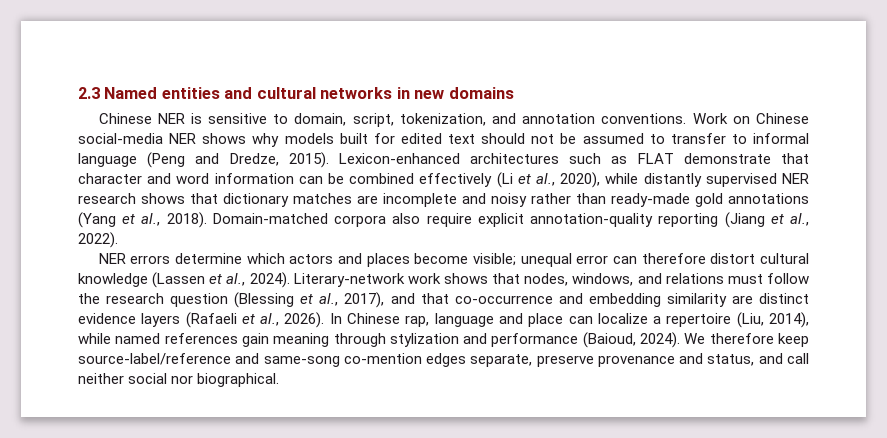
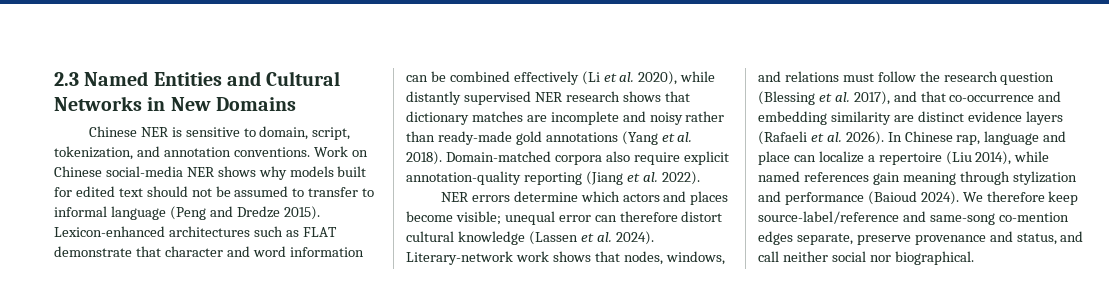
- 2.3 Named entities and cultural networks in new domains
+ 2.3 Named Entities and Cultural Networks in New Domains
- Work on Chinese social-media NER shows why models built for edited text should not be assumed to transfer to informal language (Peng and Dredze, 2015).
+ Work on Chinese social-media NER shows why models built for edited text should not be assumed to transfer to informal language (Peng and Dredze 2015).
- Lexicon-enhanced architectures such as FLAT demonstrate that character and word information can be combined effectively (Li et al., 2020), while distantly supervised NER research shows that dictionary matches are incomplete and noisy rather than ready-made gold annotations (Yang et al., 2018).
+ Lexicon-enhanced architectures such as FLAT demonstrate that character and word information can be combined effectively (Li et al. 2020), while distantly supervised NER research shows that dictionary matches are incomplete and noisy rather than ready-made gold annotations (Yang et al. 2018).
- Domain-matched corpora also require explicit annotation-quality reporting (Jiang et al., 2022).
+ Domain-matched corpora also require explicit annotation-quality reporting (Jiang et al. 2022).
- NER errors determine which actors and places become visible; unequal error can therefore distort cultural knowledge (Lassen et al., 2024).
+ NER errors determine which actors and places become visible; unequal error can therefore distort cultural knowledge (Lassen et al. 2024).
- Literary-network work shows that nodes, windows, and relations must follow the research question (Blessing et al., 2017), and that co-occurrence and embedding similarity are distinct evidence layers (Rafaeli et al., 2026).
+ Literary-network work shows that nodes, windows, and relations must follow the research question (Blessing et al. 2017), and that co-occurrence and embedding similarity are distinct evidence layers (Rafaeli et al. 2026).
- In Chinese rap, language and place can localize a repertoire (Liu, 2014), while named references gain meaning through stylization and performance (Baioud, 2024).
+ In Chinese rap, language and place can localize a repertoire (Liu 2014), while named references gain meaning through stylization and performance (Baioud 2024).

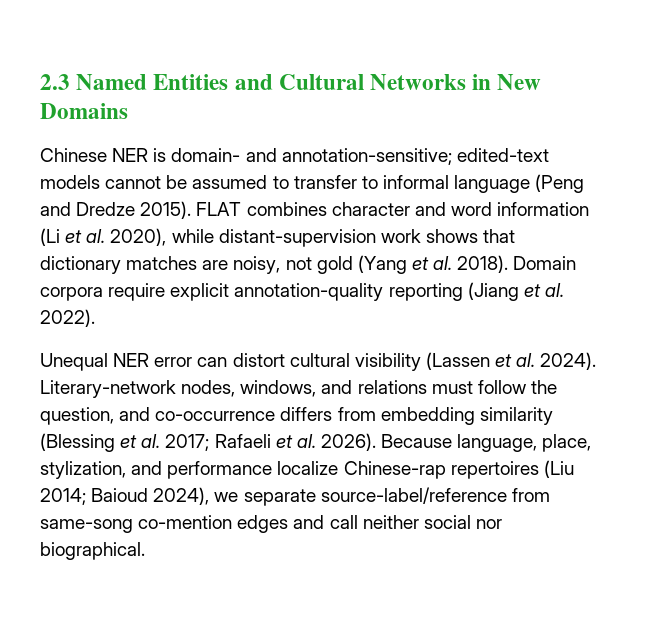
- Chinese NER is sensitive to domain, script, tokenization, and annotation conventions. Work on Chinese social-media NER shows why models built for edited text should not be assumed to transfer to informal language (Peng and Dredze 2015).
+ Chinese NER is domain- and annotation-sensitive; edited-text models cannot be assumed to transfer to informal language (Peng and Dredze 2015).
- Lexicon-enhanced architectures such as FLAT demonstrate that character and word information can be combined effectively (Li et al. 2020), while distantly supervised NER research shows that dictionary matches are incomplete and noisy rather than ready-made gold annotations (Yang et al. 2018).
+ FLAT combines character and word information (Li et al. 2020), while distant-supervision work shows that dictionary matches are noisy, not gold (Yang et al. 2018).
- Domain-matched corpora also require explicit annotation-quality reporting (Jiang et al. 2022).
+ Domain corpora require explicit annotation-quality reporting (Jiang et al. 2022).
- NER errors determine which actors and places become visible; unequal error can therefore distort cultural knowledge (Lassen et al. 2024).
+ Unequal NER error can distort cultural visibility (Lassen et al. 2024).
- Literary-network work shows that nodes, windows, and relations must follow the research question (Blessing et al. 2017), and that co-occurrence and embedding similarity are distinct evidence layers (Rafaeli et al. 2026). In Chinese rap, language and place can localize a repertoire (Liu 2014), while named references gain meaning through stylization and performance (Baioud 2024). We therefore keep source-label/reference and same-song co-mention edges separate, preserve provenance and status, and call neither social nor biographical.
+ Literary-network nodes, windows, and relations must follow the question, and co-occurrence differs from embedding similarity (Blessing et al. 2017; Rafaeli et al. 2026). Because language, place, stylization, and performance localize Chinese-rap repertoires (Liu 2014; Baioud 2024), we separate source-label/reference from same-song co-mention edges and call neither social nor biographical.

